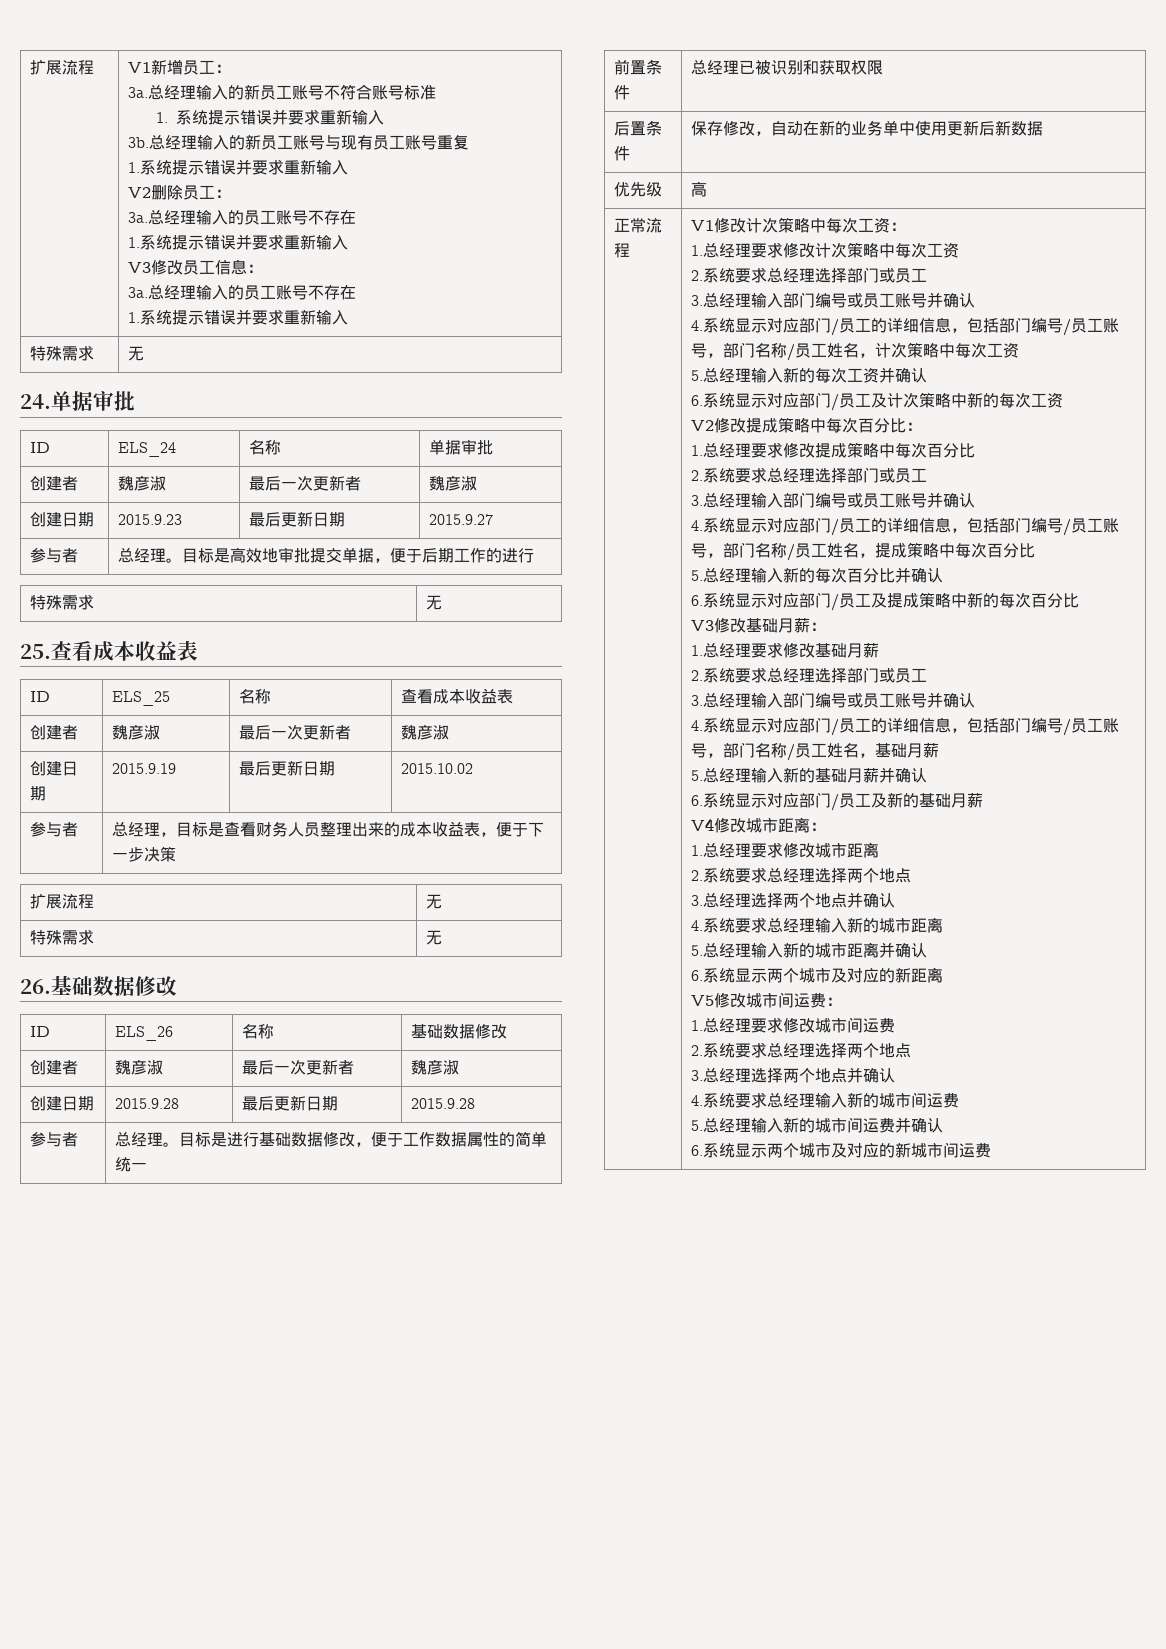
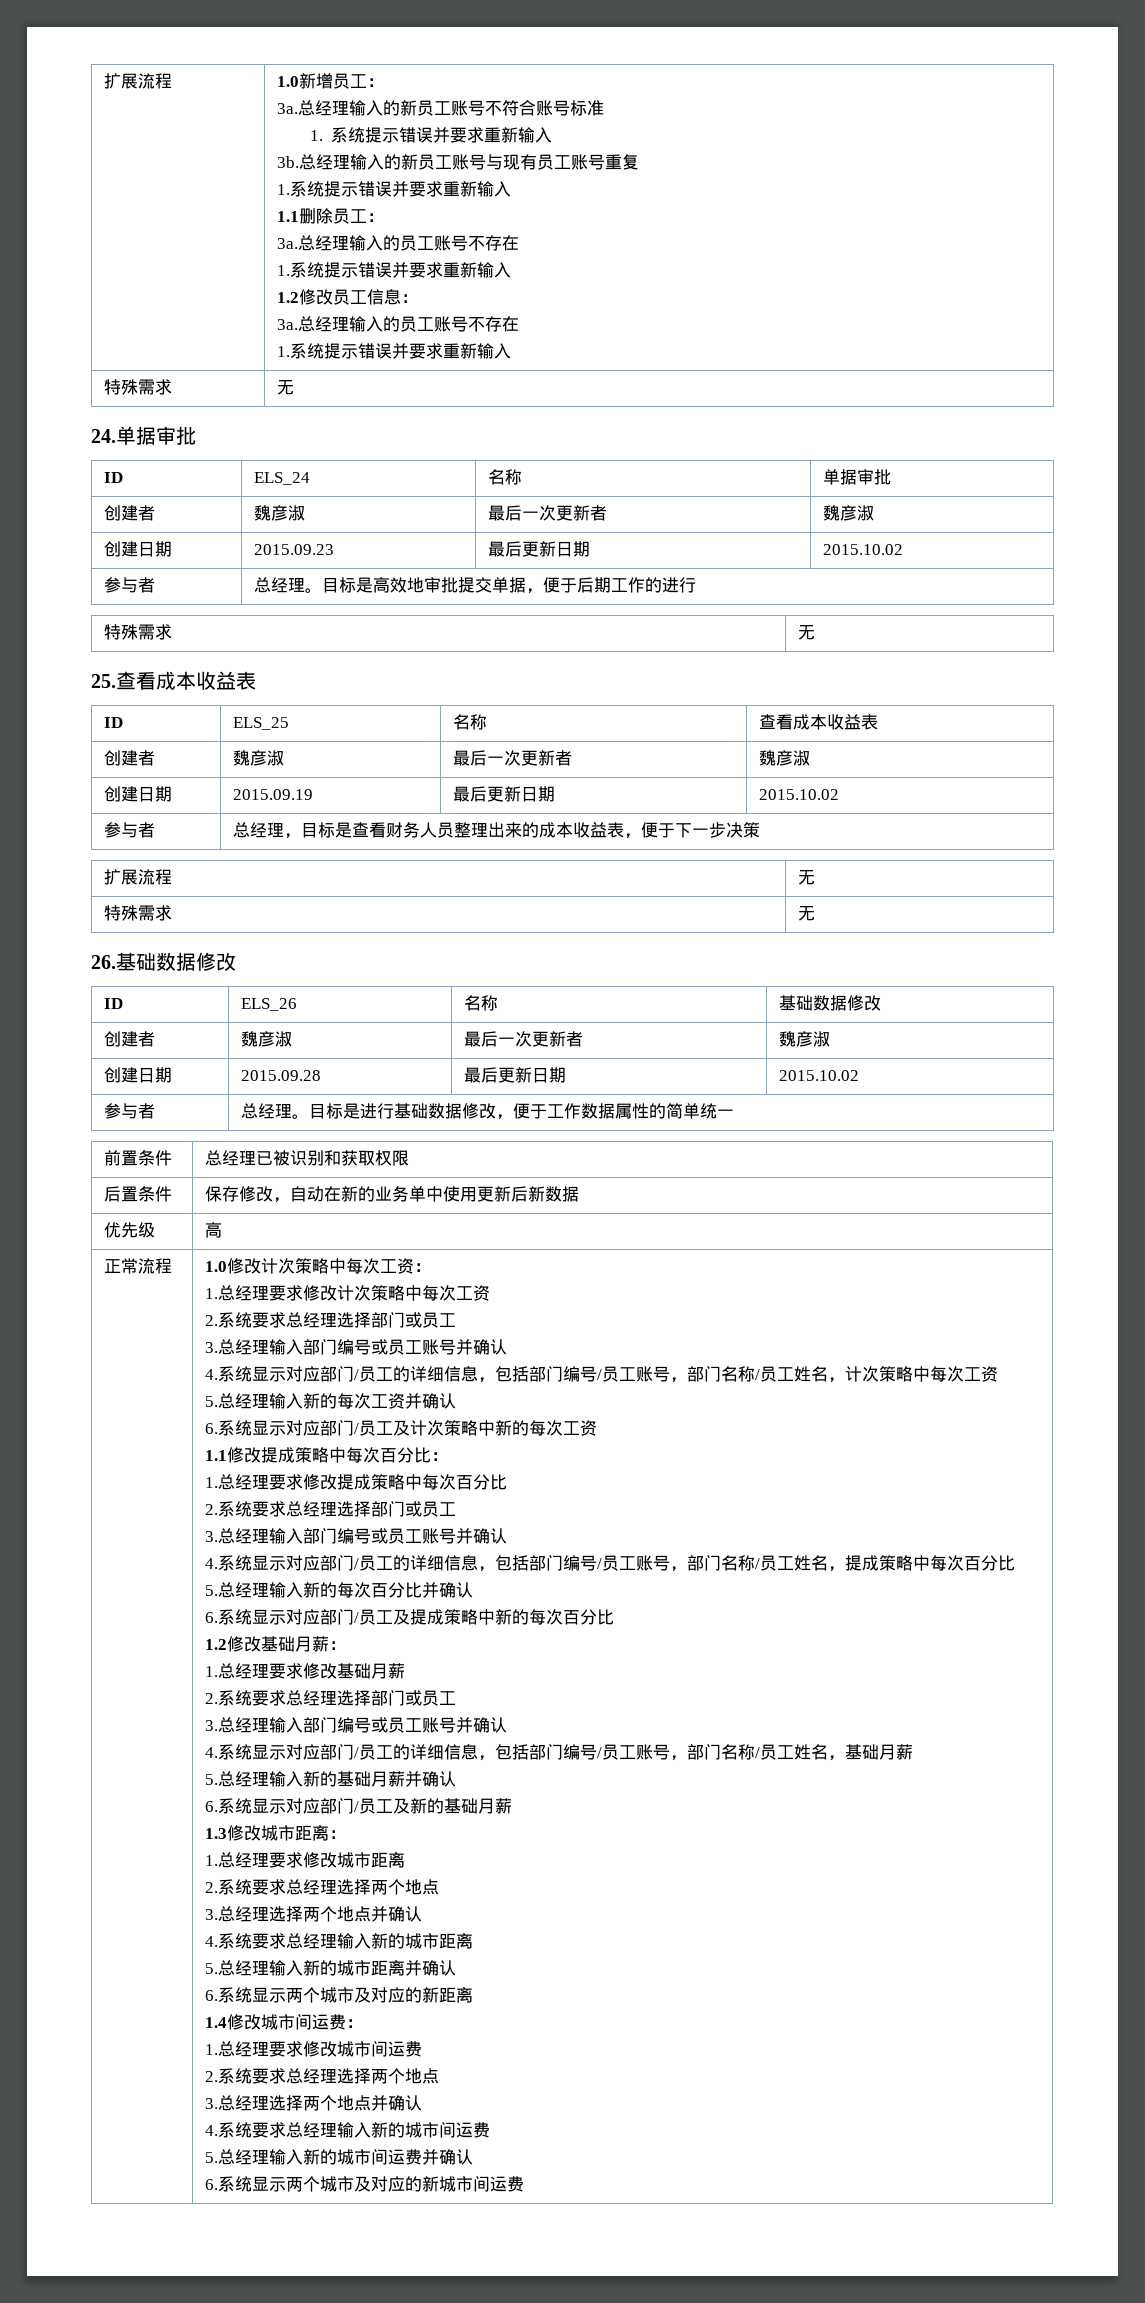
- 扩展流程 | V1新增员工：
+ 扩展流程 | 1.0新增员工：
- V2删除员工：
+ 1.1删除员工：
- V3修改员工信息：
+ 1.2修改员工信息：
- 创建日期 | 2015.9.23 | 最后更新日期 | 2015.9.27
+ 创建日期 | 2015.09.23 | 最后更新日期 | 2015.10.02
- 创建日期 | 2015.9.19 | 最后更新日期 | 2015.10.02
+ 创建日期 | 2015.09.19 | 最后更新日期 | 2015.10.02
- 创建日期 | 2015.9.28 | 最后更新日期 | 2015.9.28
+ 创建日期 | 2015.09.28 | 最后更新日期 | 2015.10.02
- V1修改计次策略中每次工资：
+ 1.0修改计次策略中每次工资：
- V2修改提成策略中每次百分比：
+ 1.1修改提成策略中每次百分比：
- V3修改基础月薪：
+ 1.2修改基础月薪：
- V4修改城市距离：
+ 1.3修改城市距离：
- V5修改城市间运费：
+ 1.4修改城市间运费：

